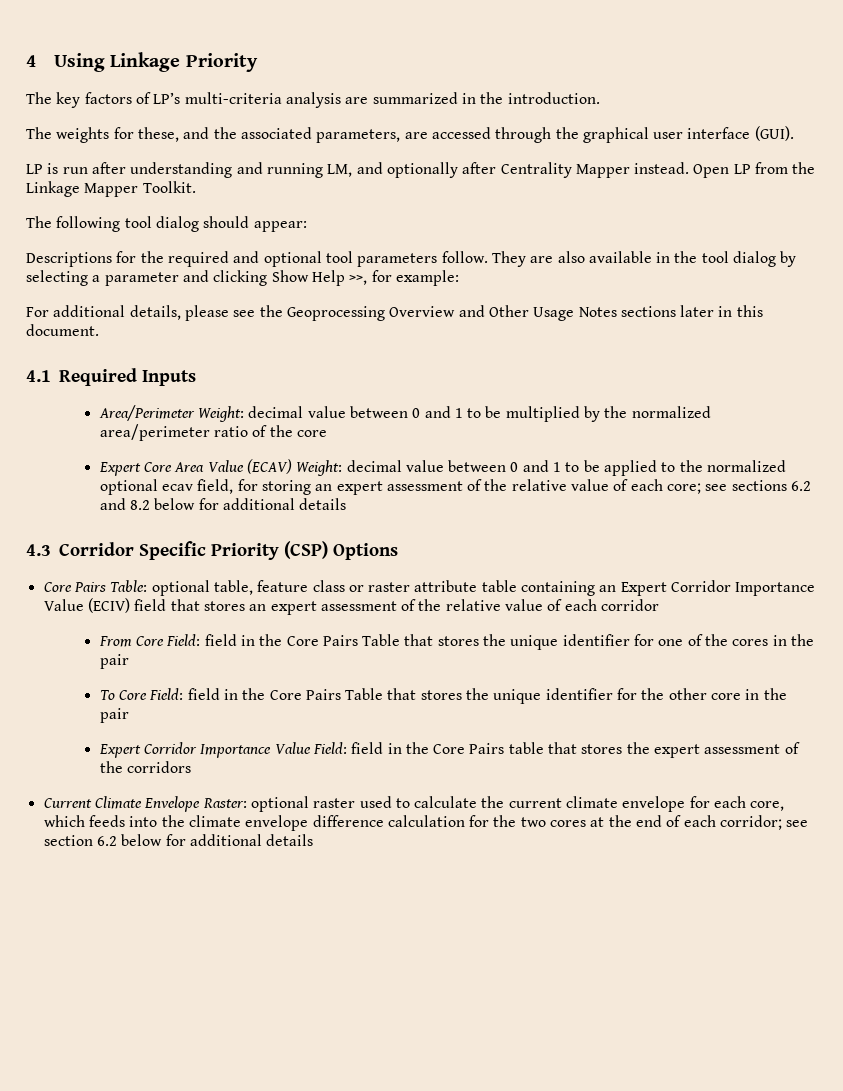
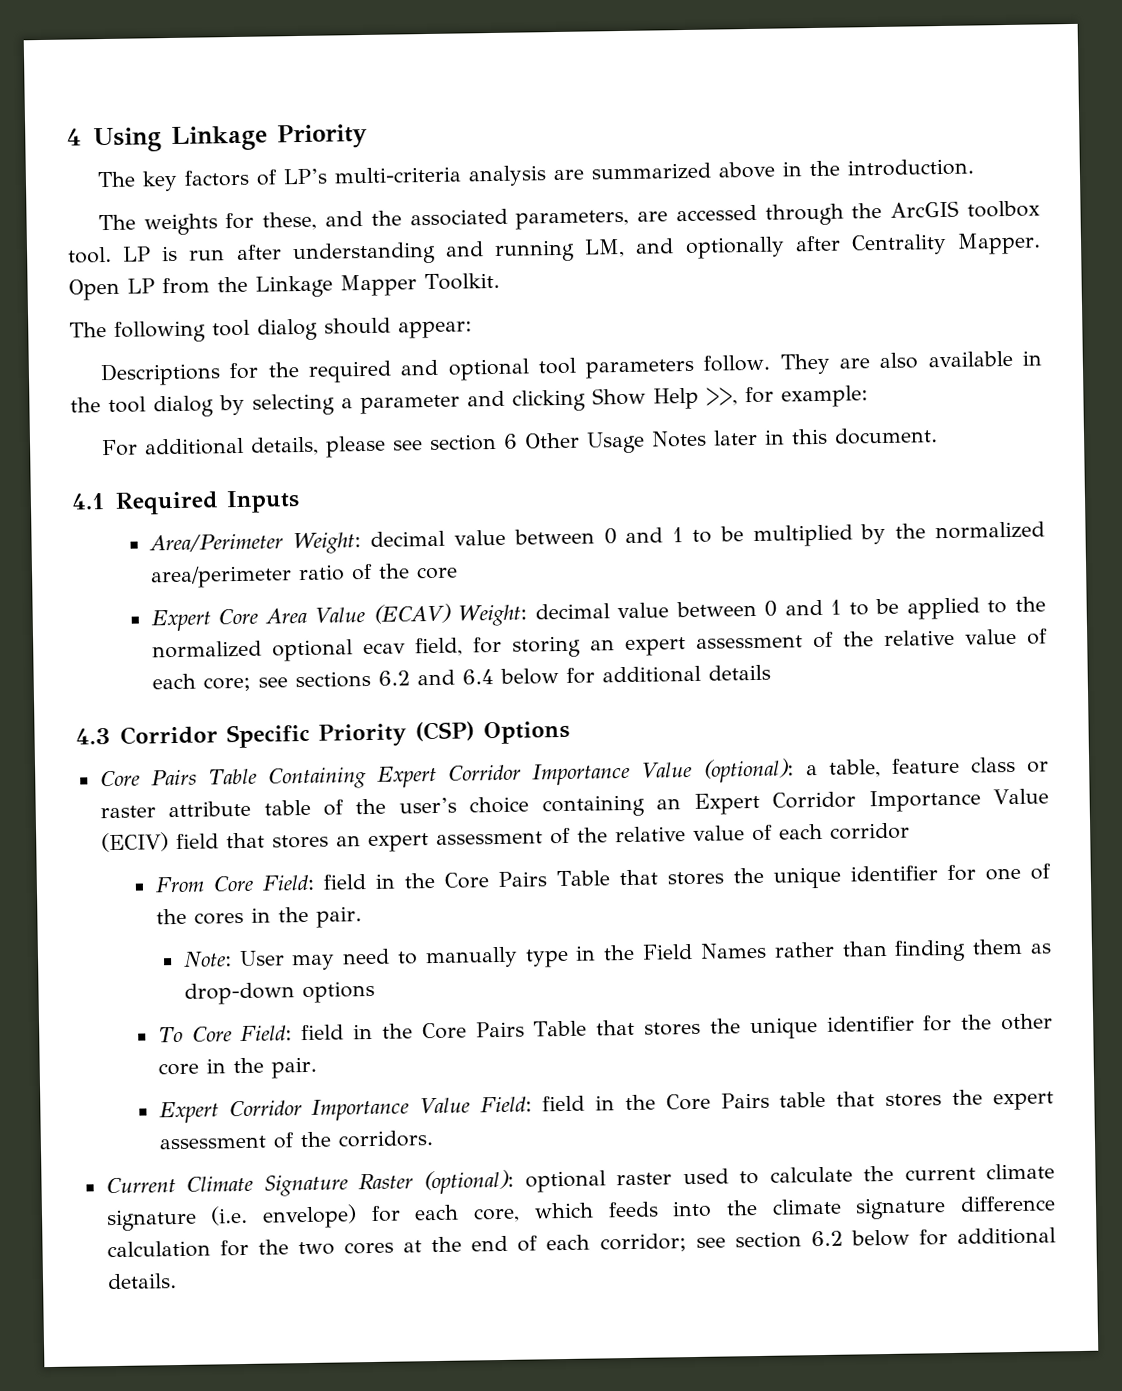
- The key factors of LP’s multi-criteria analysis are summarized in the introduction.
+ The key factors of LP’s multi-criteria analysis are summarized above in the introduction.
- The weights for these, and the associated parameters, are accessed through the graphical user interface (GUI).
- LP is run after understanding and running LM, and optionally after Centrality Mapper instead.
+ The weights for these, and the associated parameters, are accessed through the ArcGIS toolbox tool. LP is run after understanding and running LM, and optionally after Centrality Mapper.
- For additional details, please see the Geoprocessing Overview and Other Usage Notes sections later in this document.
+ For additional details, please see section 6 Other Usage Notes later in this document.
- Expert Core Area Value (ECAV) Weight: decimal value between 0 and 1 to be applied to the normalized optional ecav field, for storing an expert assessment of the relative value of each core; see sections 6.2 and 8.2 below for additional details
+ Expert Core Area Value (ECAV) Weight: decimal value between 0 and 1 to be applied to the normalized optional ecav field, for storing an expert assessment of the relative value of each core; see sections 6.2 and 6.4 below for additional details
- Core Pairs Table: optional table, feature class or raster attribute table containing an Expert Corridor Importance Value (ECIV) field that stores an expert assessment of the relative value of each corridor
+ Core Pairs Table Containing Expert Corridor Importance Value (optional): a table, feature class or raster attribute table of the user’s choice containing an Expert Corridor Importance Value (ECIV) field that stores an expert assessment of the relative value of each corridor
- From Core Field: field in the Core Pairs Table that stores the unique identifier for one of the cores in the pair
+ From Core Field: field in the Core Pairs Table that stores the unique identifier for one of the cores in the pair.
+ Note: User may need to manually type in the Field Names rather than finding them as drop-down options
- To Core Field: field in the Core Pairs Table that stores the unique identifier for the other core in the pair
+ To Core Field: field in the Core Pairs Table that stores the unique identifier for the other core in the pair.
- Expert Corridor Importance Value Field: field in the Core Pairs table that stores the expert assessment of the corridors
+ Expert Corridor Importance Value Field: field in the Core Pairs table that stores the expert assessment of the corridors.
- Current Climate Envelope Raster: optional raster used to calculate the current climate envelope for each core, which feeds into the climate envelope difference calculation for the two cores at the end of each corridor; see section 6.2 below for additional details
+ Current Climate Signature Raster (optional): optional raster used to calculate the current climate signature (i.e. envelope) for each core, which feeds into the climate signature difference calculation for the two cores at the end of each corridor; see section 6.2 below for additional details.

